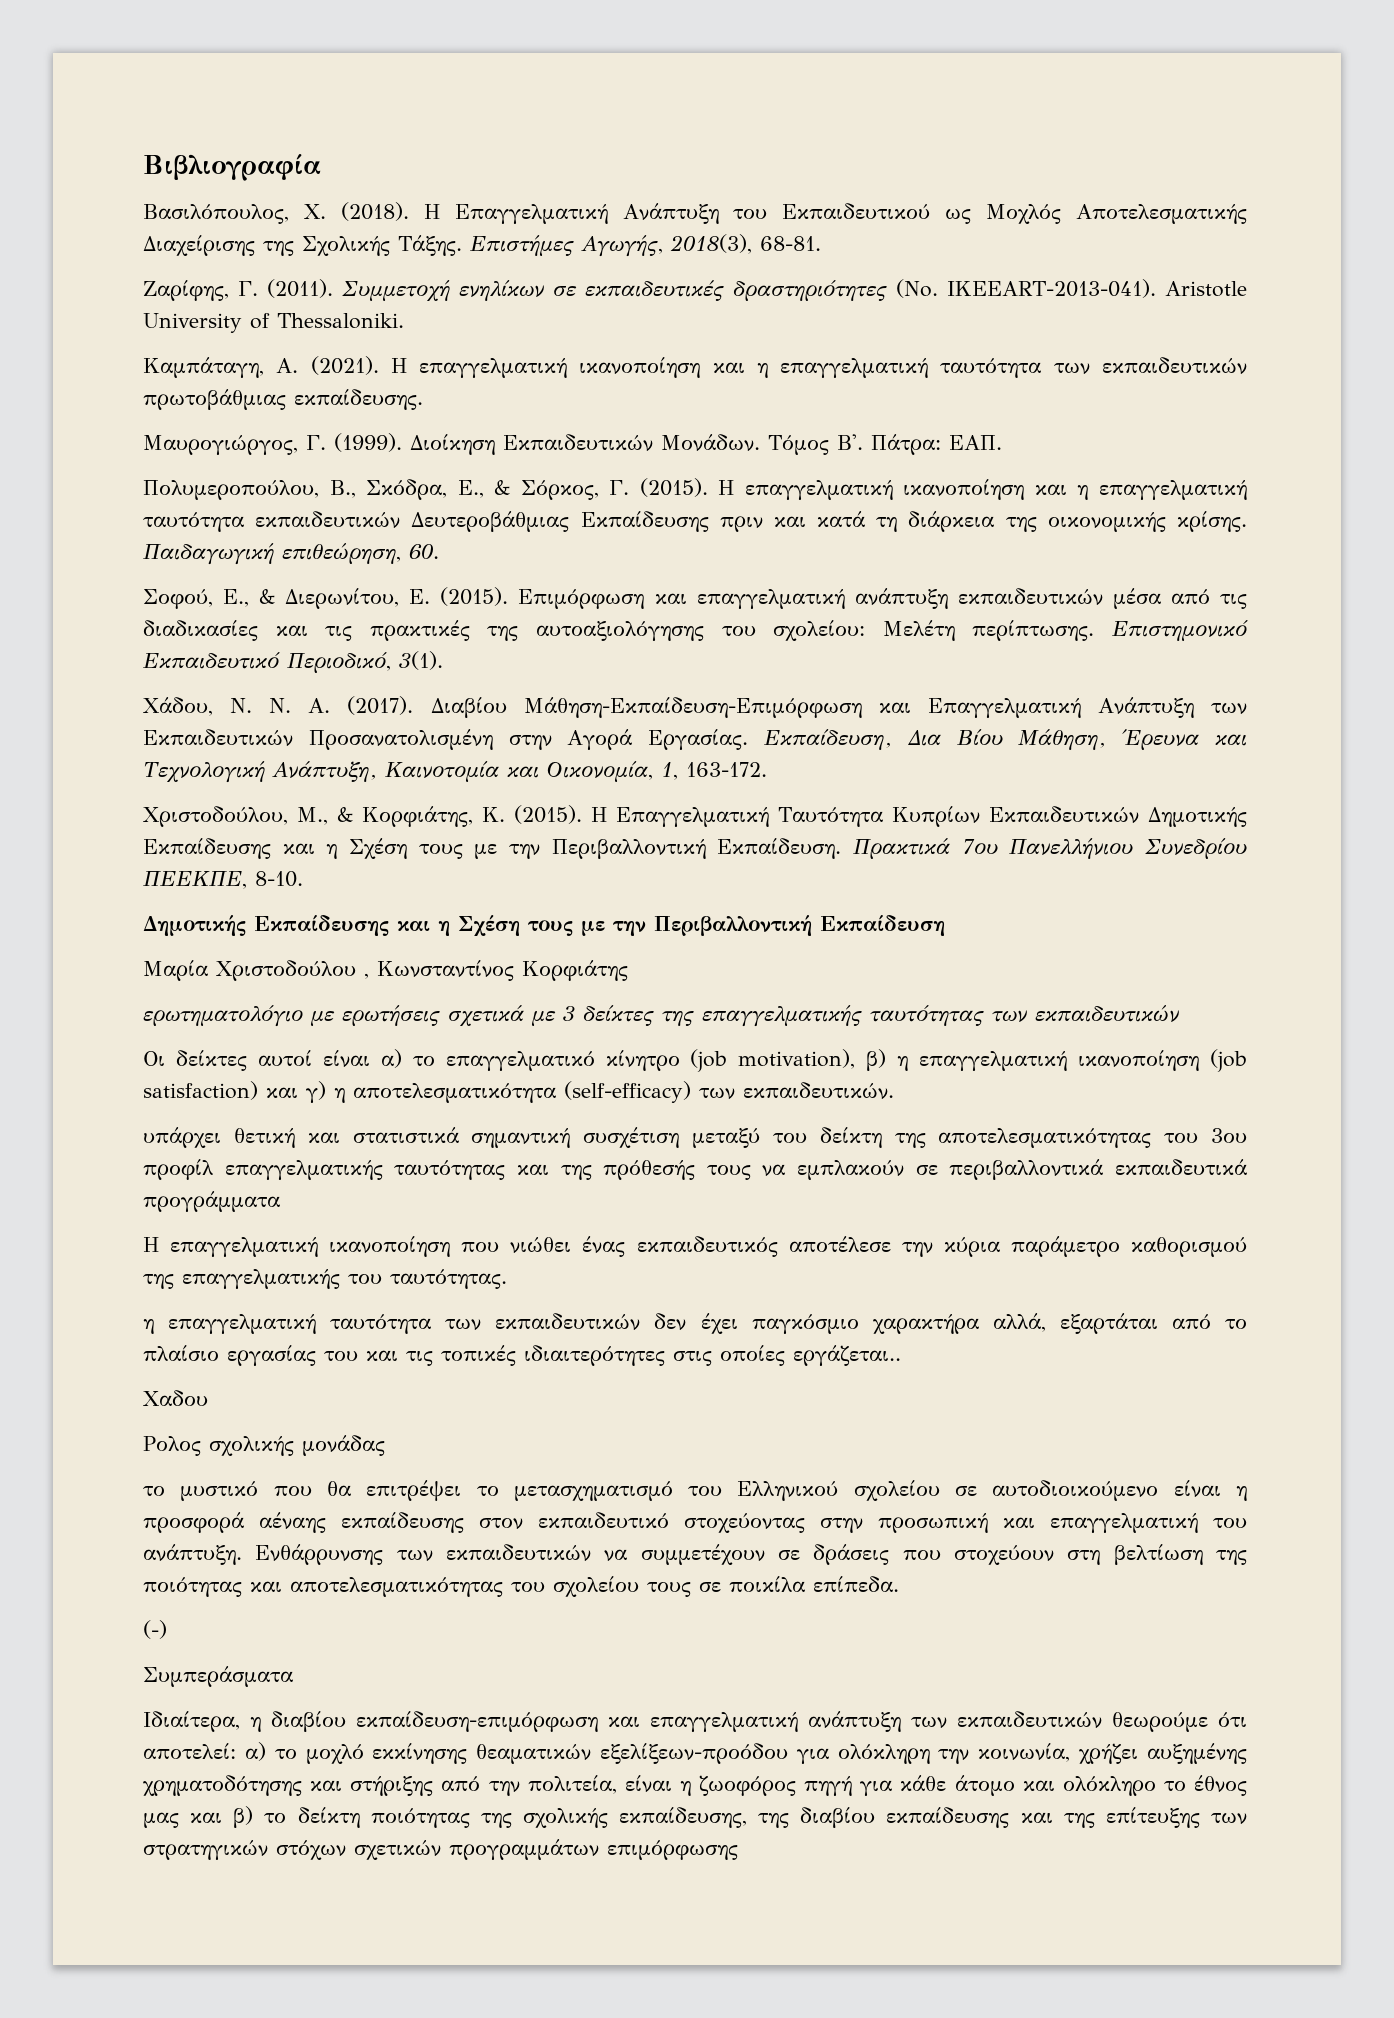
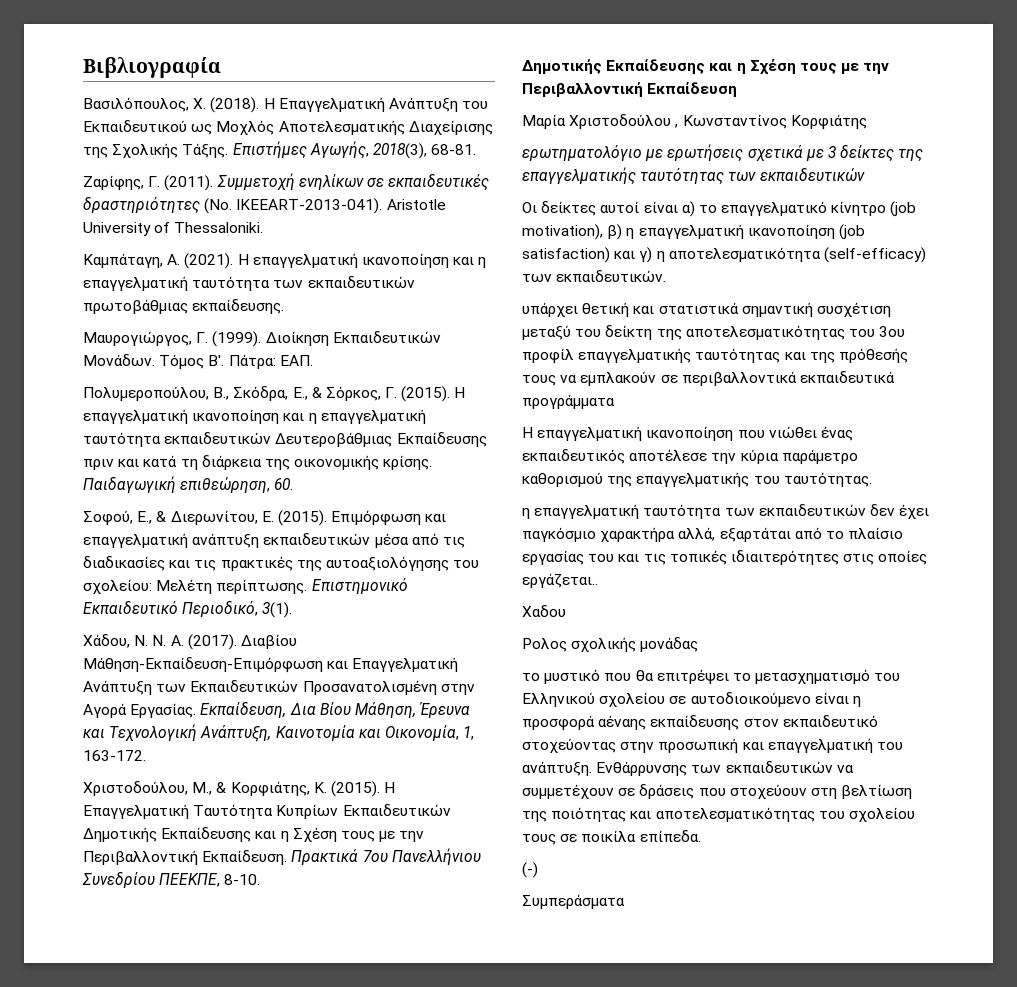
- Ιδιαίτερα, η διαβίου εκπαίδευση-επιμόρφωση και επαγγελματική ανάπτυξη των εκπαιδευτικών θεωρούμε ότι αποτελεί: α) το μοχλό εκκίνησης θεαματικών εξελίξεων-προόδου για ολόκληρη την κοινωνία, χρήζει αυξημένης χρηματοδότησης και στήριξης από την πολιτεία, είναι η ζωοφόρος πηγή για κάθε άτομο και ολόκληρο το έθνος μας και β) το δείκτη ποιότητας της σχολικής εκπαίδευσης, της διαβίου εκπαίδευσης και της επίτευξης των στρατηγικών στόχων σχετικών προγραμμάτων επιμόρφωσης

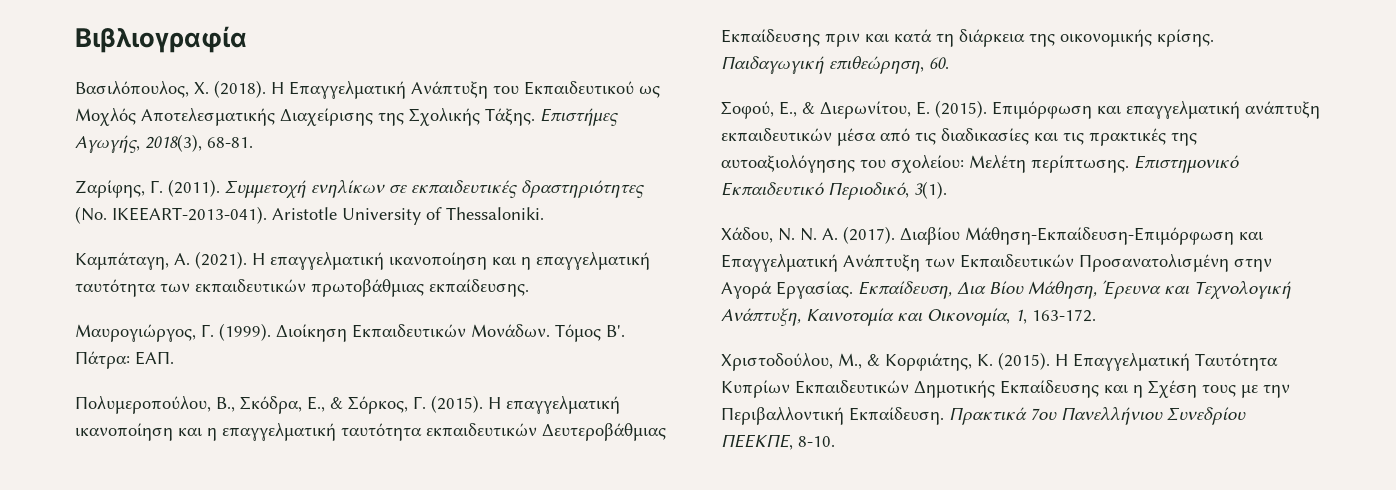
- Δημοτικής Εκπαίδευσης και η Σχέση τους με την Περιβαλλοντική Εκπαίδευση
- Μαρία Χριστοδούλου , Κωνσταντίνος Κορφιάτης
- ερωτηματολόγιο με ερωτήσεις σχετικά με 3 δείκτες της επαγγελματικής ταυτότητας των εκπαιδευτικών
- Οι δείκτες αυτοί είναι α) το επαγγελματικό κίνητρο (job motivation), β) η επαγγελματική ικανοποίηση (job satisfaction) και γ) η αποτελεσματικότητα (self-efficacy) των εκπαιδευτικών.
- υπάρχει θετική και στατιστικά σημαντική συσχέτιση μεταξύ του δείκτη της αποτελεσματικότητας του 3ου προφίλ επαγγελματικής ταυτότητας και της πρόθεσής τους να εμπλακούν σε περιβαλλοντικά εκπαιδευτικά προγράμματα
- Η επαγγελματική ικανοποίηση που νιώθει ένας εκπαιδευτικός αποτέλεσε την κύρια παράμετρο καθορισμού της επαγγελματικής του ταυτότητας.
- η επαγγελματική ταυτότητα των εκπαιδευτικών δεν έχει παγκόσμιο χαρακτήρα αλλά, εξαρτάται από το πλαίσιο εργασίας του και τις τοπικές ιδιαιτερότητες στις οποίες εργάζεται..
- Χαδου
- Ρολος σχολικής μονάδας
- το μυστικό που θα επιτρέψει το μετασχηματισμό του Ελληνικού σχολείου σε αυτοδιοικούμενο είναι η προσφορά αέναης εκπαίδευσης στον εκπαιδευτικό στοχεύοντας στην προσωπική και επαγγελματική του ανάπτυξη. Ενθάρρυνσης των εκπαιδευτικών να συμμετέχουν σε δράσεις που στοχεύουν στη βελτίωση της ποιότητας και αποτελεσματικότητας του σχολείου τους σε ποικίλα επίπεδα.
- (-)
- Συμπεράσματα

